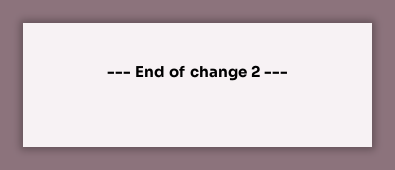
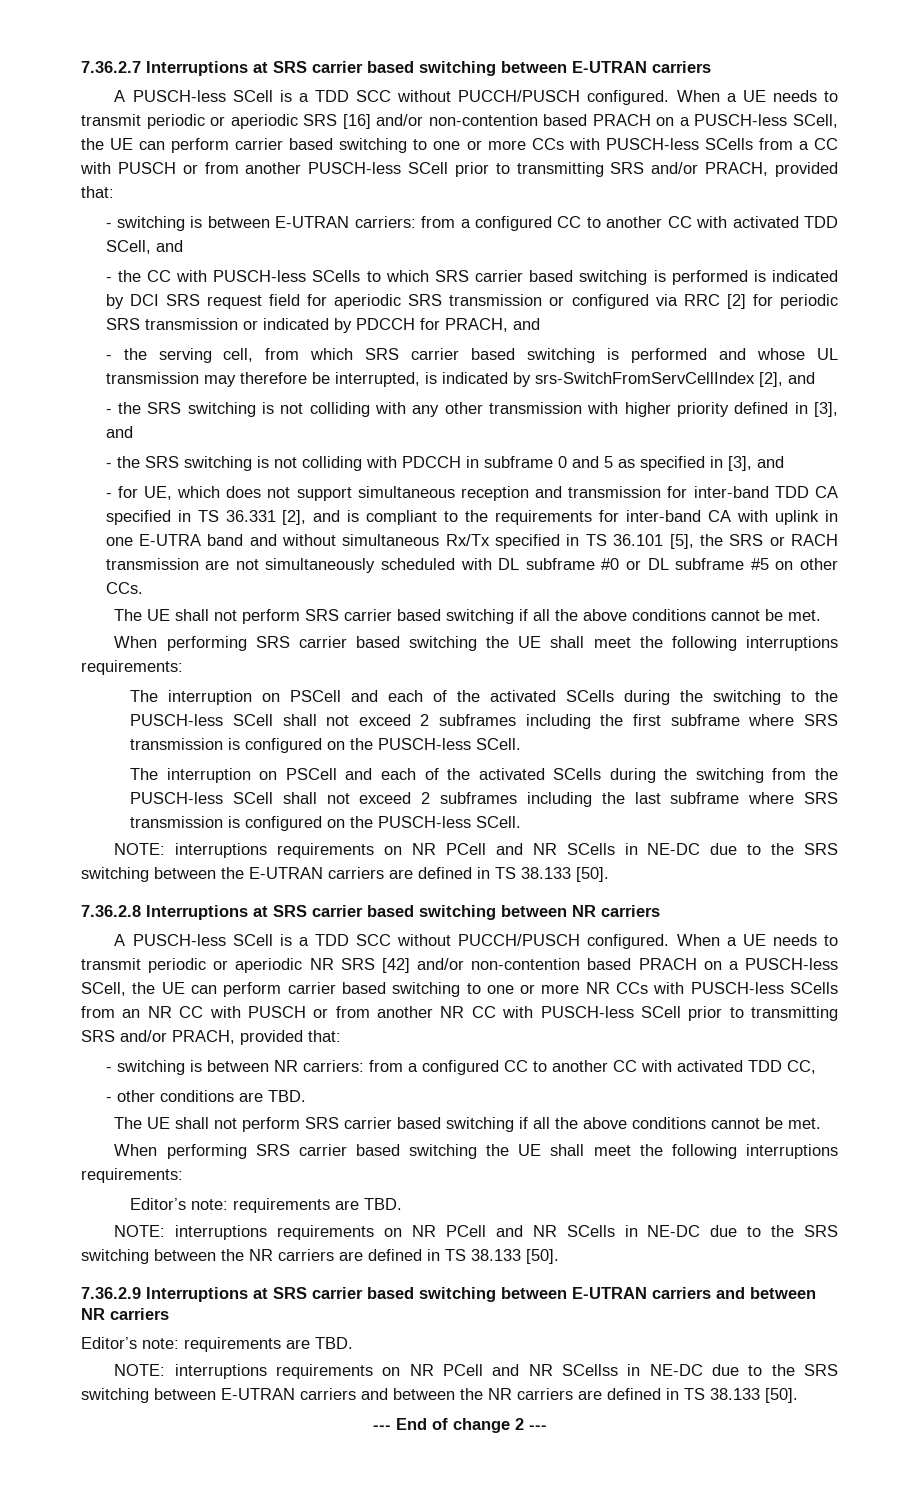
+ 7.36.2.7 Interruptions at SRS carrier based switching between E-UTRAN carriers
+ A PUSCH-less SCell is a TDD SCC without PUCCH/PUSCH configured. When a UE needs to transmit periodic or aperiodic SRS [16] and/or non-contention based PRACH on a PUSCH-less SCell, the UE can perform carrier based switching to one or more CCs with PUSCH-less SCells from a CC with PUSCH or from another PUSCH-less SCell prior to transmitting SRS and/or PRACH, provided that:
+ - switching is between E-UTRAN carriers: from a configured CC to another CC with activated TDD SCell, and
+ - the CC with PUSCH-less SCells to which SRS carrier based switching is performed is indicated by DCI SRS request field for aperiodic SRS transmission or configured via RRC [2] for periodic SRS transmission or indicated by PDCCH for PRACH, and
+ - the serving cell, from which SRS carrier based switching is performed and whose UL transmission may therefore be interrupted, is indicated by srs-SwitchFromServCellIndex [2], and
+ - the SRS switching is not colliding with any other transmission with higher priority defined in [3], and
+ - the SRS switching is not colliding with PDCCH in subframe 0 and 5 as specified in [3], and
+ - for UE, which does not support simultaneous reception and transmission for inter-band TDD CA specified in TS 36.331 [2], and is compliant to the requirements for inter-band CA with uplink in one E-UTRA band and without simultaneous Rx/Tx specified in TS 36.101 [5], the SRS or RACH transmission are not simultaneously scheduled with DL subframe #0 or DL subframe #5 on other CCs.
+ The UE shall not perform SRS carrier based switching if all the above conditions cannot be met.
+ When performing SRS carrier based switching the UE shall meet the following interruptions requirements:
+ The interruption on PSCell and each of the activated SCells during the switching to the PUSCH-less SCell shall not exceed 2 subframes including the first subframe where SRS transmission is configured on the PUSCH-less SCell.
+ The interruption on PSCell and each of the activated SCells during the switching from the PUSCH-less SCell shall not exceed 2 subframes including the last subframe where SRS transmission is configured on the PUSCH-less SCell.
+ NOTE: interruptions requirements on NR PCell and NR SCells in NE-DC due to the SRS switching between the E-UTRAN carriers are defined in TS 38.133 [50].
+ 7.36.2.8 Interruptions at SRS carrier based switching between NR carriers
+ A PUSCH-less SCell is a TDD SCC without PUCCH/PUSCH configured. When a UE needs to transmit periodic or aperiodic NR SRS [42] and/or non-contention based PRACH on a PUSCH-less SCell, the UE can perform carrier based switching to one or more NR CCs with PUSCH-less SCells from an NR CC with PUSCH or from another NR CC with PUSCH-less SCell prior to transmitting SRS and/or PRACH, provided that:
+ - switching is between NR carriers: from a configured CC to another CC with activated TDD CC,
+ - other conditions are TBD.
+ The UE shall not perform SRS carrier based switching if all the above conditions cannot be met.
+ When performing SRS carrier based switching the UE shall meet the following interruptions requirements:
+ Editor’s note: requirements are TBD.
+ NOTE: interruptions requirements on NR PCell and NR SCells in NE-DC due to the SRS switching between the NR carriers are defined in TS 38.133 [50].
+ 7.36.2.9 Interruptions at SRS carrier based switching between E-UTRAN carriers and between NR carriers
+ Editor’s note: requirements are TBD.
+ NOTE: interruptions requirements on NR PCell and NR SCellss in NE-DC due to the SRS switching between E-UTRAN carriers and between the NR carriers are defined in TS 38.133 [50].

